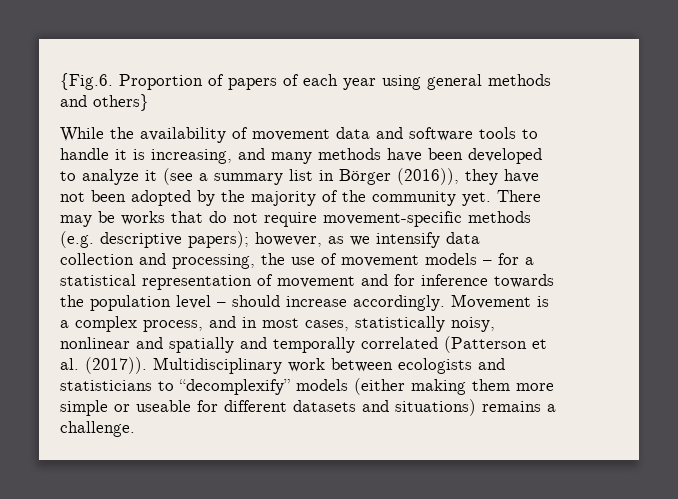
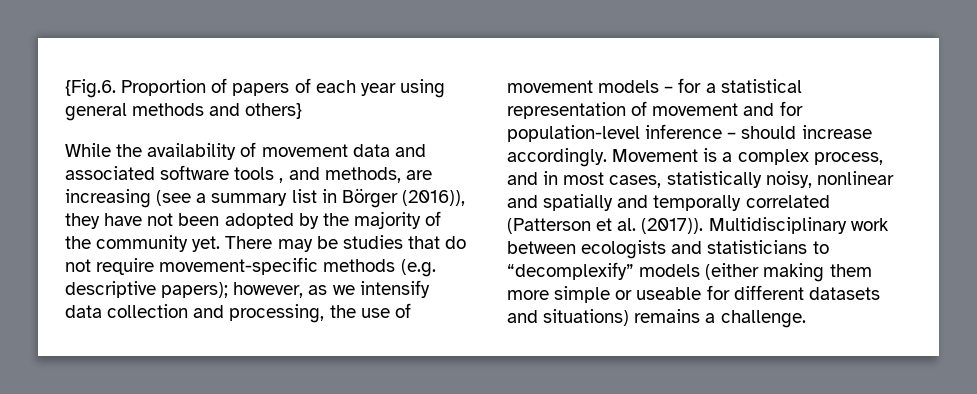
- While the availability of movement data and software tools to handle it is increasing, and many methods have been developed to analyze it (see a summary list in Börger (2016)), they have not been adopted by the majority of the community yet.
+ While the availability of movement data and associated software tools , and methods, are increasing (see a summary list in Börger (2016)), they have not been adopted by the majority of the community yet.
- There may be works that do not require movement-specific methods (e.g. descriptive papers); however, as we intensify data collection and processing, the use of movement models – for a statistical representation of movement and for inference towards the population level – should increase accordingly.
+ There may be studies that do not require movement-specific methods (e.g. descriptive papers); however, as we intensify data collection and processing, the use of movement models – for a statistical representation of movement and for population-level inference – should increase accordingly.

